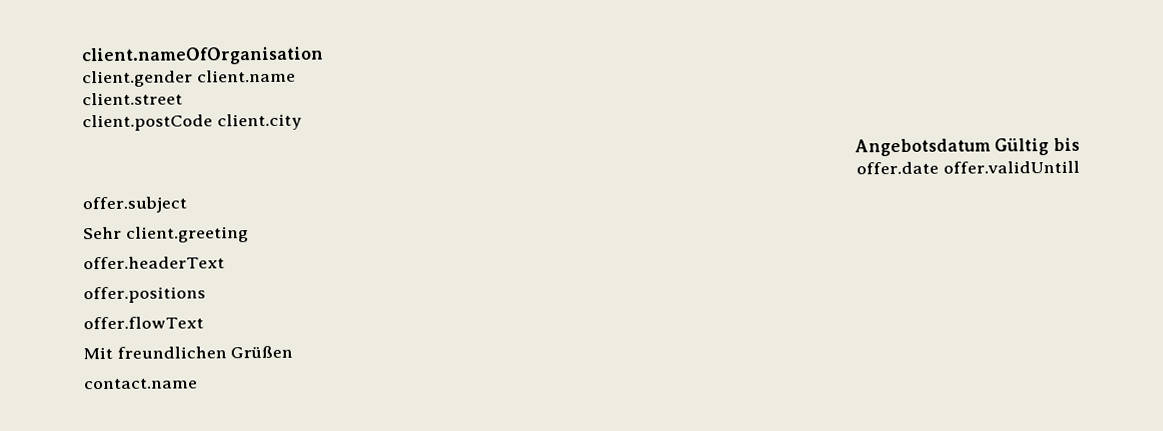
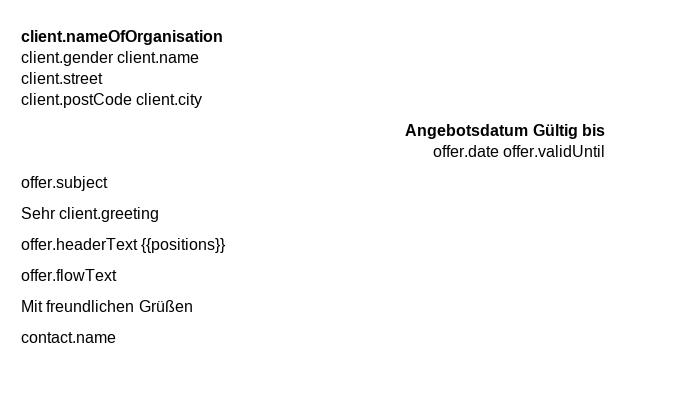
- offer.date offer.validUntill
+ offer.date offer.validUntil
- offer.headerText
- offer.positions
+ offer.headerText {{positions}}

